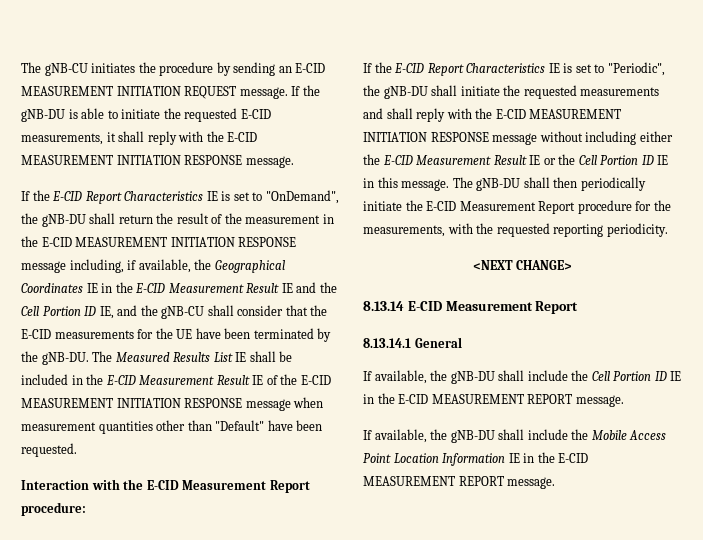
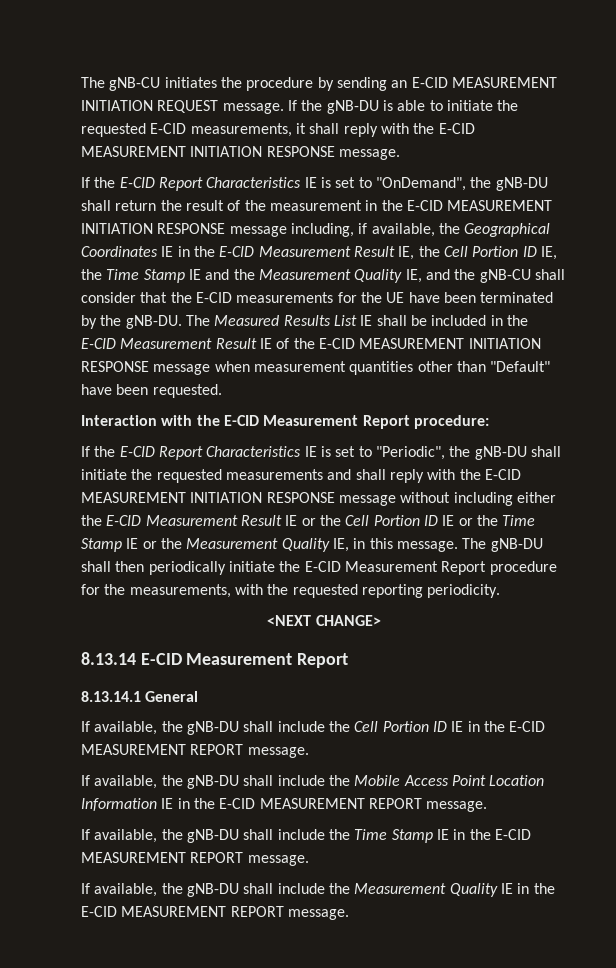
- If the E-CID Report Characteristics IE is set to "OnDemand", the gNB-DU shall return the result of the measurement in the E-CID MEASUREMENT INITIATION RESPONSE message including, if available, the Geographical Coordinates IE in the E-CID Measurement Result IE and the Cell Portion ID IE, and the gNB-CU shall consider that the E-CID measurements for the UE have been terminated by the gNB-DU.
+ If the E-CID Report Characteristics IE is set to "OnDemand", the gNB-DU shall return the result of the measurement in the E-CID MEASUREMENT INITIATION RESPONSE message including, if available, the Geographical Coordinates IE in the E-CID Measurement Result IE, the Cell Portion ID IE, the Time Stamp IE and the Measurement Quality IE, and the gNB-CU shall consider that the E-CID measurements for the UE have been terminated by the gNB-DU.
- If the E-CID Report Characteristics IE is set to "Periodic", the gNB-DU shall initiate the requested measurements and shall reply with the E-CID MEASUREMENT INITIATION RESPONSE message without including either the E-CID Measurement Result IE or the Cell Portion ID IE in this message.
+ If the E-CID Report Characteristics IE is set to "Periodic", the gNB-DU shall initiate the requested measurements and shall reply with the E-CID MEASUREMENT INITIATION RESPONSE message without including either the E-CID Measurement Result IE or the Cell Portion ID IE or the Time Stamp IE or the Measurement Quality IE, in this message.
+ If available, the gNB-DU shall include the Time Stamp IE in the E-CID MEASUREMENT REPORT message.
+ If available, the gNB-DU shall include the Measurement Quality IE in the E-CID MEASUREMENT REPORT message.

